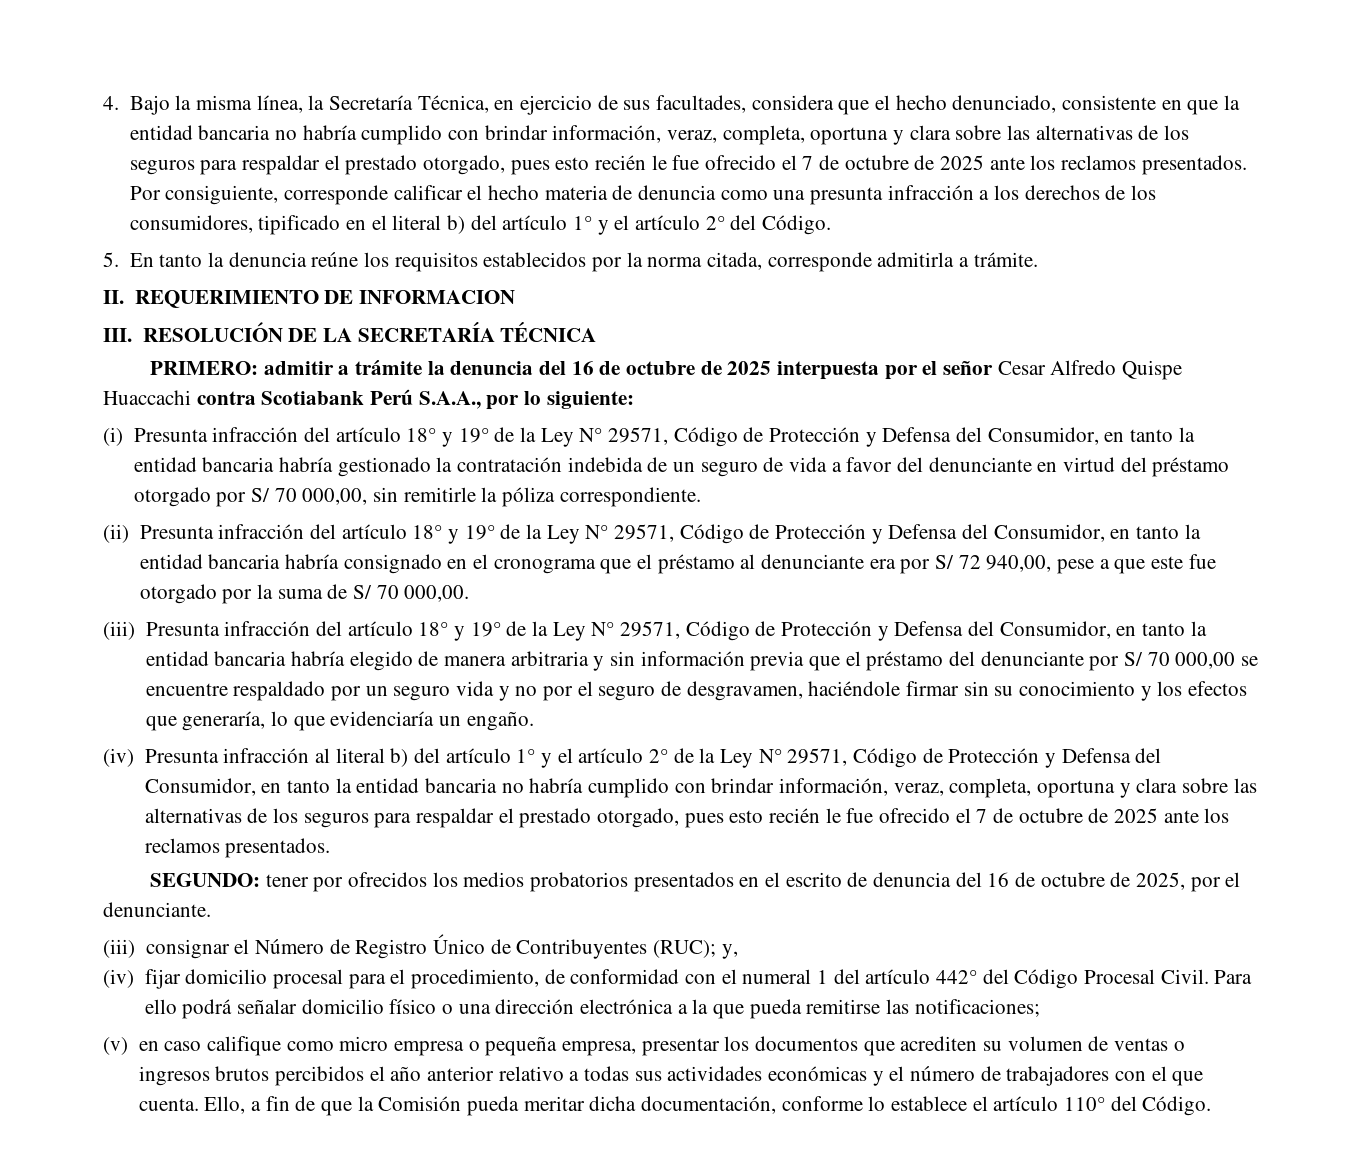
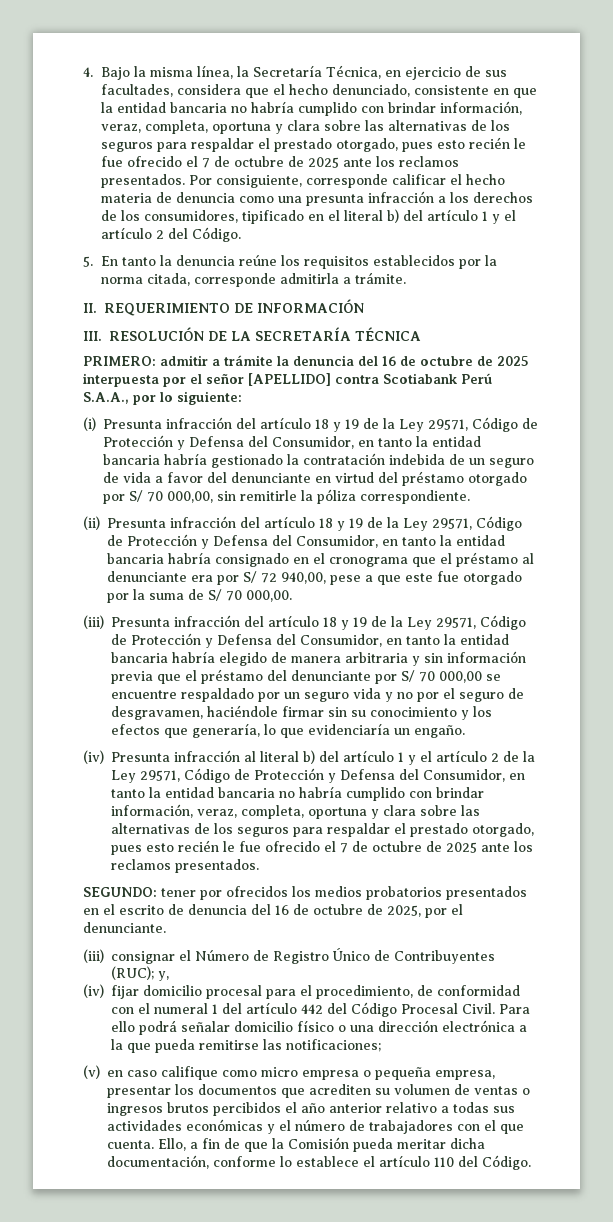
- Por consiguiente, corresponde calificar el hecho materia de denuncia como una presunta infracción a los derechos de los consumidores, tipificado en el literal b) del artículo 1° y el artículo 2° del Código.
+ Por consiguiente, corresponde calificar el hecho materia de denuncia como una presunta infracción a los derechos de los consumidores, tipificado en el literal b) del artículo 1 y el artículo 2 del Código.
- II. REQUERIMIENTO DE INFORMACION
+ II. REQUERIMIENTO DE INFORMACIÓN
- PRIMERO: admitir a trámite la denuncia del 16 de octubre de 2025 interpuesta por el señor Cesar Alfredo Quispe Huaccachi contra Scotiabank Perú S.A.A., por lo siguiente:
+ PRIMERO: admitir a trámite la denuncia del 16 de octubre de 2025 interpuesta por el señor [APELLIDO] contra Scotiabank Perú S.A.A., por lo siguiente:
- (i) Presunta infracción del artículo 18° y 19° de la Ley N° 29571, Código de Protección y Defensa del Consumidor, en tanto la entidad bancaria habría gestionado la contratación indebida de un seguro de vida a favor del denunciante en virtud del préstamo otorgado por S/ 70 000,00, sin remitirle la póliza correspondiente.
+ (i) Presunta infracción del artículo 18 y 19 de la Ley 29571, Código de Protección y Defensa del Consumidor, en tanto la entidad bancaria habría gestionado la contratación indebida de un seguro de vida a favor del denunciante en virtud del préstamo otorgado por S/ 70 000,00, sin remitirle la póliza correspondiente.
- (ii) Presunta infracción del artículo 18° y 19° de la Ley N° 29571, Código de Protección y Defensa del Consumidor, en tanto la entidad bancaria habría consignado en el cronograma que el préstamo al denunciante era por S/ 72 940,00, pese a que este fue otorgado por la suma de S/ 70 000,00.
+ (ii) Presunta infracción del artículo 18 y 19 de la Ley 29571, Código de Protección y Defensa del Consumidor, en tanto la entidad bancaria habría consignado en el cronograma que el préstamo al denunciante era por S/ 72 940,00, pese a que este fue otorgado por la suma de S/ 70 000,00.
- (iii) Presunta infracción del artículo 18° y 19° de la Ley N° 29571, Código de Protección y Defensa del Consumidor, en tanto la entidad bancaria habría elegido de manera arbitraria y sin información previa que el préstamo del denunciante por S/ 70 000,00 se encuentre respaldado por un seguro vida y no por el seguro de desgravamen, haciéndole firmar sin su conocimiento y los efectos que generaría, lo que evidenciaría un engaño.
+ (iii) Presunta infracción del artículo 18 y 19 de la Ley 29571, Código de Protección y Defensa del Consumidor, en tanto la entidad bancaria habría elegido de manera arbitraria y sin información previa que el préstamo del denunciante por S/ 70 000,00 se encuentre respaldado por un seguro vida y no por el seguro de desgravamen, haciéndole firmar sin su conocimiento y los efectos que generaría, lo que evidenciaría un engaño.
- (iv) Presunta infracción al literal b) del artículo 1° y el artículo 2° de la Ley N° 29571, Código de Protección y Defensa del Consumidor, en tanto la entidad bancaria no habría cumplido con brindar información, veraz, completa, oportuna y clara sobre las alternativas de los seguros para respaldar el prestado otorgado, pues esto recién le fue ofrecido el 7 de octubre de 2025 ante los reclamos presentados.
+ (iv) Presunta infracción al literal b) del artículo 1 y el artículo 2 de la Ley 29571, Código de Protección y Defensa del Consumidor, en tanto la entidad bancaria no habría cumplido con brindar información, veraz, completa, oportuna y clara sobre las alternativas de los seguros para respaldar el prestado otorgado, pues esto recién le fue ofrecido el 7 de octubre de 2025 ante los reclamos presentados.
- (iv) fijar domicilio procesal para el procedimiento, de conformidad con el numeral 1 del artículo 442° del Código Procesal Civil.
+ (iv) fijar domicilio procesal para el procedimiento, de conformidad con el numeral 1 del artículo 442 del Código Procesal Civil.
- Ello, a fin de que la Comisión pueda meritar dicha documentación, conforme lo establece el artículo 110° del Código.
+ Ello, a fin de que la Comisión pueda meritar dicha documentación, conforme lo establece el artículo 110 del Código.

